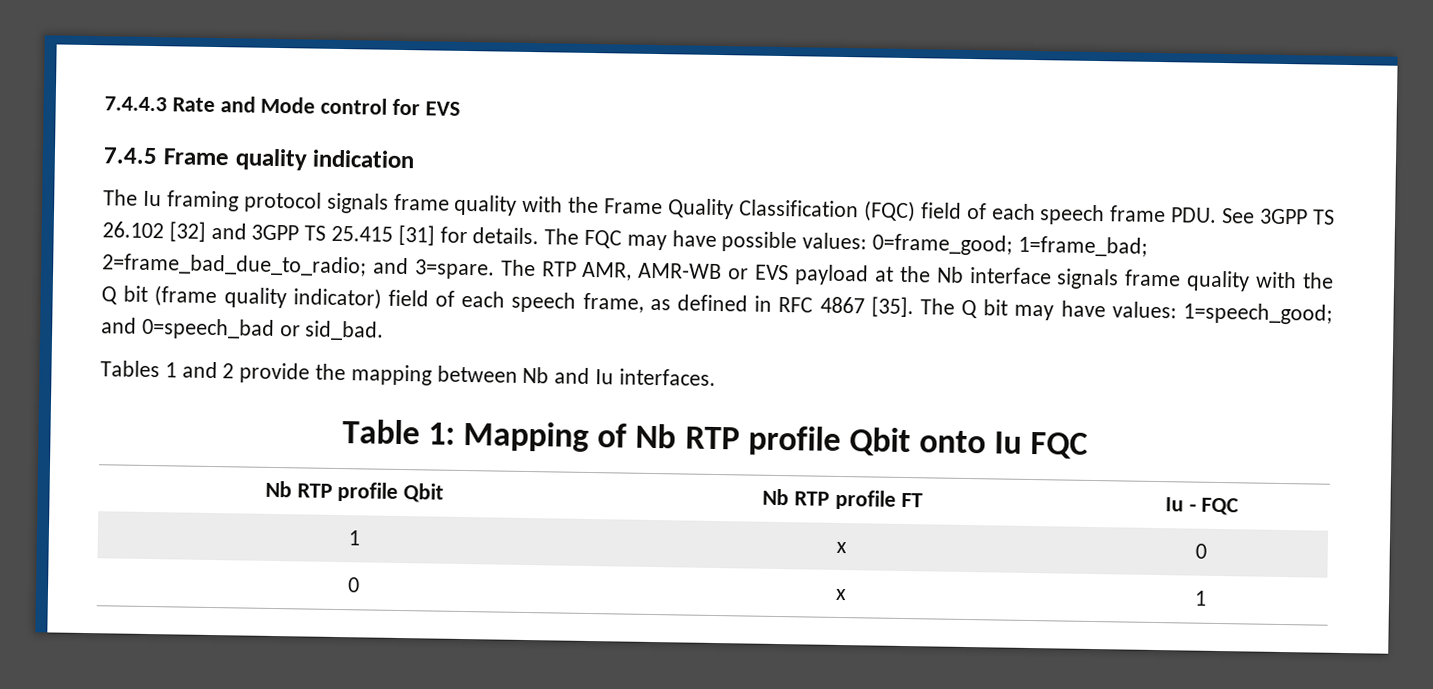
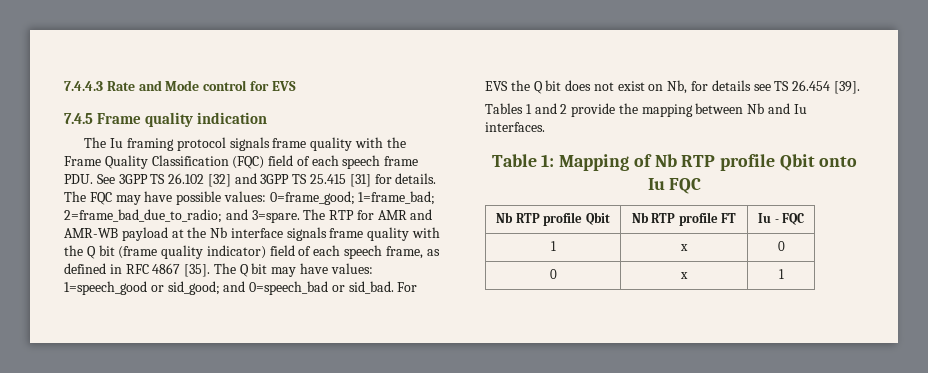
- The RTP AMR, AMR-WB or EVS payload at the Nb interface signals frame quality with the Q bit (frame quality indicator) field of each speech frame, as defined in RFC 4867 [35].
+ The RTP for AMR and AMR-WB payload at the Nb interface signals frame quality with the Q bit (frame quality indicator) field of each speech frame, as defined in RFC 4867 [35].
- The Q bit may have values: 1=speech_good; and 0=speech_bad or sid_bad.
+ The Q bit may have values: 1=speech_good or sid_good; and 0=speech_bad or sid_bad. For EVS the Q bit does not exist on Nb, for details see TS 26.454 [39].

